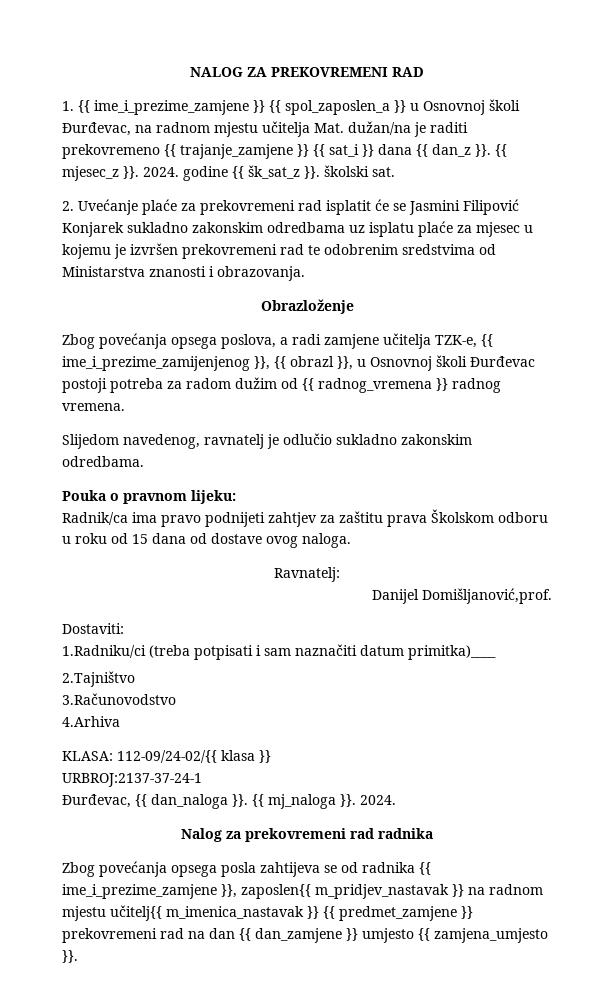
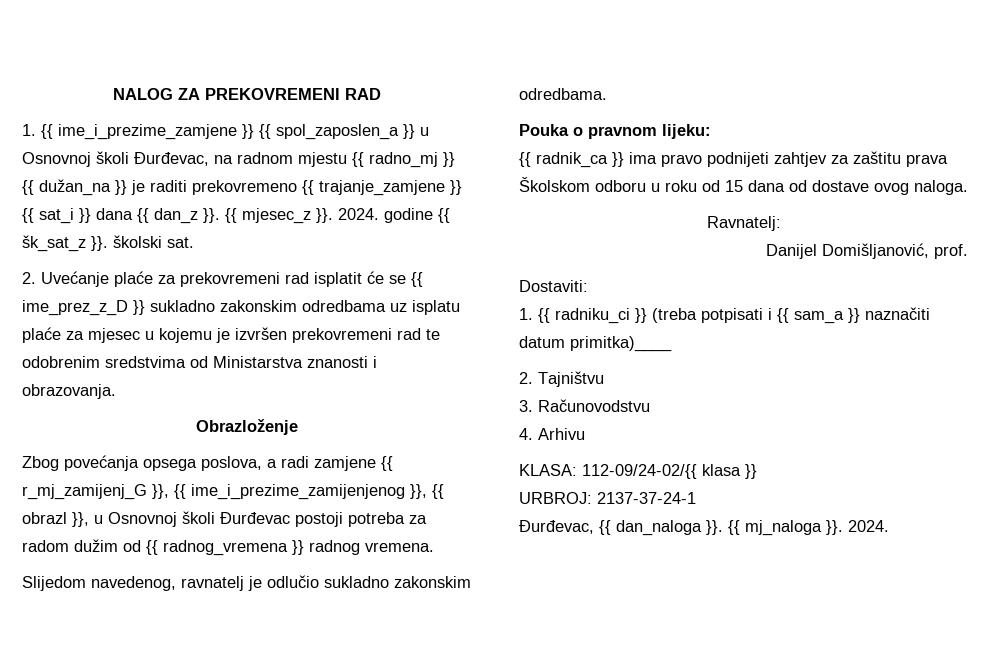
- 1. {{ ime_i_prezime_zamjene }} {{ spol_zaposlen_a }} u Osnovnoj školi Đurđevac, na radnom mjestu učitelja Mat. dužan/na je raditi prekovremeno {{ trajanje_zamjene }} {{ sat_i }} dana {{ dan_z }}.
+ 1. {{ ime_i_prezime_zamjene }} {{ spol_zaposlen_a }} u Osnovnoj školi Đurđevac, na radnom mjestu {{ radno_mj }} {{ dužan_na }} je raditi prekovremeno {{ trajanje_zamjene }} {{ sat_i }} dana {{ dan_z }}.
- 2. Uvećanje plaće za prekovremeni rad isplatit će se Jasmini Filipović Konjarek sukladno zakonskim odredbama uz isplatu plaće za mjesec u kojemu je izvršen prekovremeni rad te odobrenim sredstvima od Ministarstva znanosti i obrazovanja.
+ 2. Uvećanje plaće za prekovremeni rad isplatit će se {{ ime_prez_z_D }} sukladno zakonskim odredbama uz isplatu plaće za mjesec u kojemu je izvršen prekovremeni rad te odobrenim sredstvima od Ministarstva znanosti i obrazovanja.
- Zbog povećanja opsega poslova, a radi zamjene učitelja TZK-e, {{ ime_i_prezime_zamijenjenog }}, {{ obrazl }}, u Osnovnoj školi Đurđevac postoji potreba za radom dužim od {{ radnog_vremena }} radnog vremena.
+ Zbog povećanja opsega poslova, a radi zamjene {{ r_mj_zamijenj_G }}, {{ ime_i_prezime_zamijenjenog }}, {{ obrazl }}, u Osnovnoj školi Đurđevac postoji potreba za radom dužim od {{ radnog_vremena }} radnog vremena.
- Radnik/ca ima pravo podnijeti zahtjev za zaštitu prava Školskom odboru u roku od 15 dana od dostave ovog naloga.
+ {{ radnik_ca }} ima pravo podnijeti zahtjev za zaštitu prava Školskom odboru u roku od 15 dana od dostave ovog naloga.
- Danijel Domišljanović,prof.
+ Danijel Domišljanović, prof.
- 1.Radniku/ci (treba potpisati i sam naznačiti datum primitka)____
- 2.Tajništvo
- 3.Računovodstvo
- 4.Arhiva
+ 1. {{ radniku_ci }} (treba potpisati i {{ sam_a }} naznačiti datum primitka)____
+ 2. Tajništvu
+ 3. Računovodstvu
+ 4. Arhivu
- URBROJ:2137-37-24-1
+ URBROJ: 2137-37-24-1
- Nalog za prekovremeni rad radnika
- Zbog povećanja opsega posla zahtijeva se od radnika {{ ime_i_prezime_zamjene }}, zaposlen{{ m_pridjev_nastavak }} na radnom mjestu učitelj{{ m_imenica_nastavak }} {{ predmet_zamjene }} prekovremeni rad na dan {{ dan_zamjene }} umjesto {{ zamjena_umjesto }}.

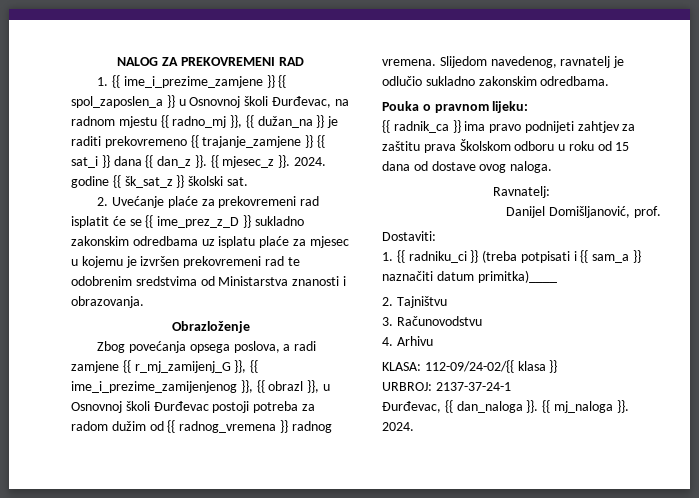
- 1. {{ ime_i_prezime_zamjene }} {{ spol_zaposlen_a }} u Osnovnoj školi Đurđevac, na radnom mjestu {{ radno_mj }} {{ dužan_na }} je raditi prekovremeno {{ trajanje_zamjene }} {{ sat_i }} dana {{ dan_z }}.
+ 1. {{ ime_i_prezime_zamjene }} {{ spol_zaposlen_a }} u Osnovnoj školi Đurđevac, na radnom mjestu {{ radno_mj }}, {{ dužan_na }} je raditi prekovremeno {{ trajanje_zamjene }} {{ sat_i }} dana {{ dan_z }}.
- 2024. godine {{ šk_sat_z }}. školski sat.
+ 2024. godine {{ šk_sat_z }} školski sat.
- Zbog povećanja opsega poslova, a radi zamjene {{ r_mj_zamijenj_G }}, {{ ime_i_prezime_zamijenjenog }}, {{ obrazl }}, u Osnovnoj školi Đurđevac postoji potreba za radom dužim od {{ radnog_vremena }} radnog vremena.
- Slijedom navedenog, ravnatelj je odlučio sukladno zakonskim odredbama.
+ Zbog povećanja opsega poslova, a radi zamjene {{ r_mj_zamijenj_G }}, {{ ime_i_prezime_zamijenjenog }}, {{ obrazl }}, u Osnovnoj školi Đurđevac postoji potreba za radom dužim od {{ radnog_vremena }} radnog vremena. Slijedom navedenog, ravnatelj je odlučio sukladno zakonskim odredbama.

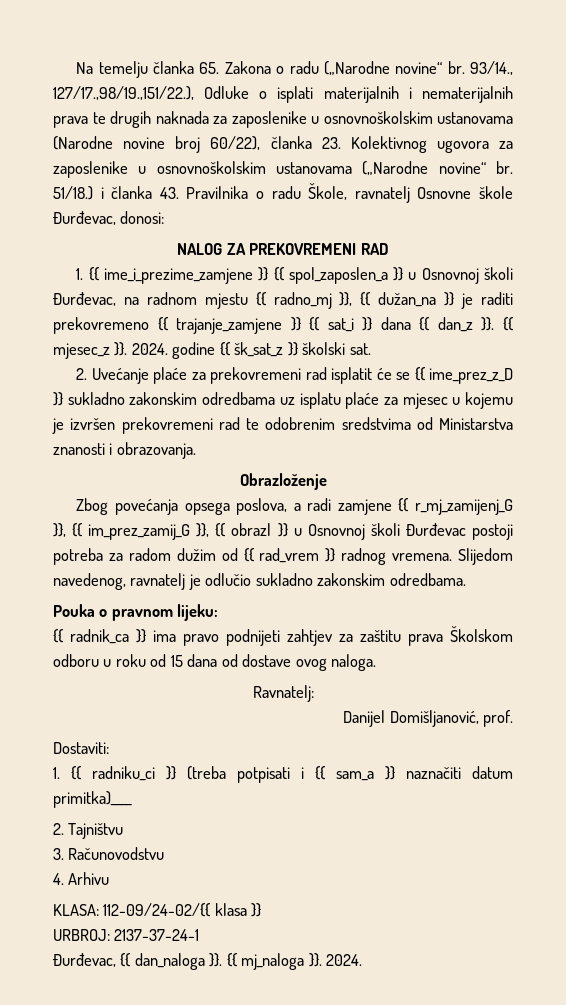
+ Na temelju članka 65. Zakona o radu („Narodne novine“ br. 93/14., 127/17.,98/19.,151/22.), Odluke o isplati materijalnih i nematerijalnih prava te drugih naknada za zaposlenike u osnovnoškolskim ustanovama (Narodne novine broj 60/22), članka 23. Kolektivnog ugovora za zaposlenike u osnovnoškolskim ustanovama („Narodne novine“ br. 51/18.) i članka 43. Pravilnika o radu Škole, ravnatelj Osnovne škole Đurđevac, donosi:
- Zbog povećanja opsega poslova, a radi zamjene {{ r_mj_zamijenj_G }}, {{ ime_i_prezime_zamijenjenog }}, {{ obrazl }}, u Osnovnoj školi Đurđevac postoji potreba za radom dužim od {{ radnog_vremena }} radnog vremena.
+ Zbog povećanja opsega poslova, a radi zamjene {{ r_mj_zamijenj_G }}, {{ im_prez_zamij_G }}, {{ obrazl }} u Osnovnoj školi Đurđevac postoji potreba za radom dužim od {{ rad_vrem }} radnog vremena.

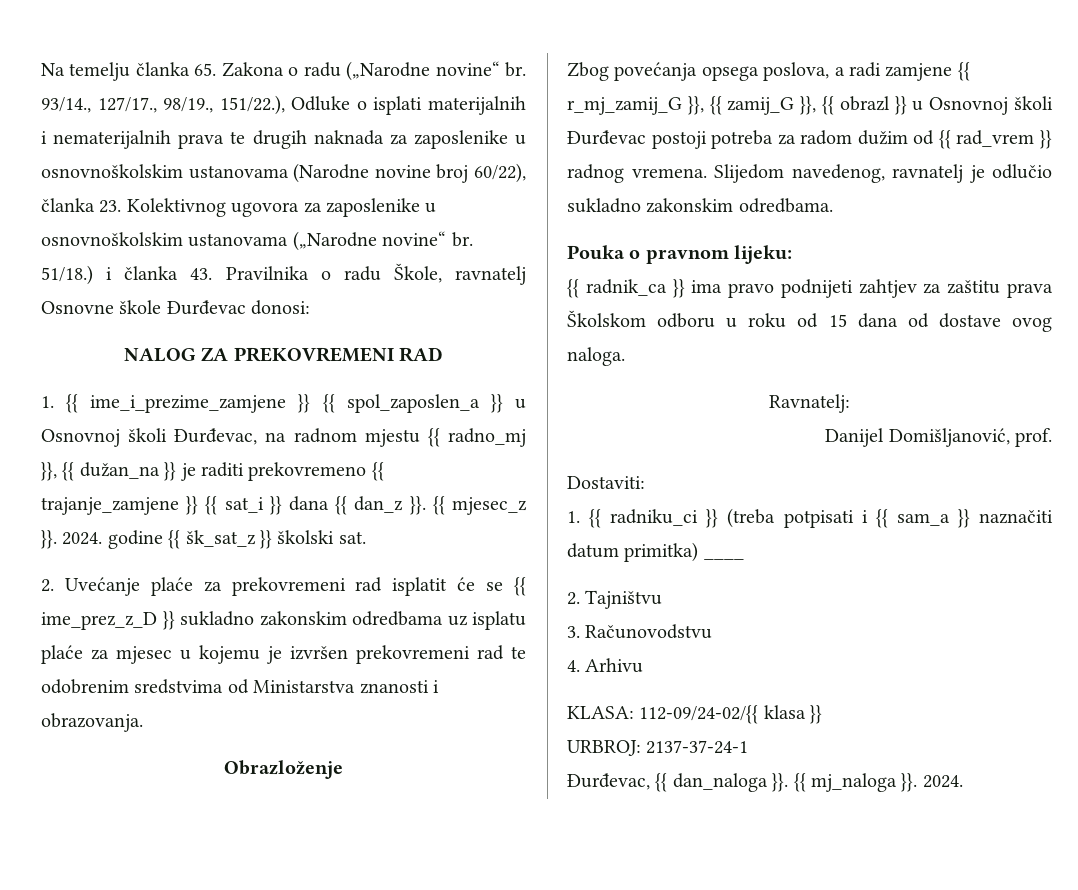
- 93/14., 127/17.,98/19.,151/22.), Odluke o isplati materijalnih i nematerijalnih prava te drugih naknada za zaposlenike u osnovnoškolskim ustanovama (Narodne novine broj 60/22), članka 23. Kolektivnog ugovora za zaposlenike u osnovnoškolskim ustanovama („Narodne novine“ br.
+ 93/14., 127/17., 98/19., 151/22.), Odluke o isplati materijalnih i nematerijalnih prava te drugih naknada za zaposlenike u osnovnoškolskim ustanovama (Narodne novine broj 60/22), članka 23. Kolektivnog ugovora za zaposlenike u osnovnoškolskim ustanovama („Narodne novine“ br.
- 51/18.) i članka 43. Pravilnika o radu Škole, ravnatelj Osnovne škole Đurđevac, donosi:
+ 51/18.) i članka 43. Pravilnika o radu Škole, ravnatelj Osnovne škole Đurđevac donosi:
- Zbog povećanja opsega poslova, a radi zamjene {{ r_mj_zamijenj_G }}, {{ im_prez_zamij_G }}, {{ obrazl }} u Osnovnoj školi Đurđevac postoji potreba za radom dužim od {{ rad_vrem }} radnog vremena.
+ Zbog povećanja opsega poslova, a radi zamjene {{ r_mj_zamij_G }}, {{ zamij_G }}, {{ obrazl }} u Osnovnoj školi Đurđevac postoji potreba za radom dužim od {{ rad_vrem }} radnog vremena.
- 1. {{ radniku_ci }} (treba potpisati i {{ sam_a }} naznačiti datum primitka)____
+ 1. {{ radniku_ci }} (treba potpisati i {{ sam_a }} naznačiti datum primitka) ____

